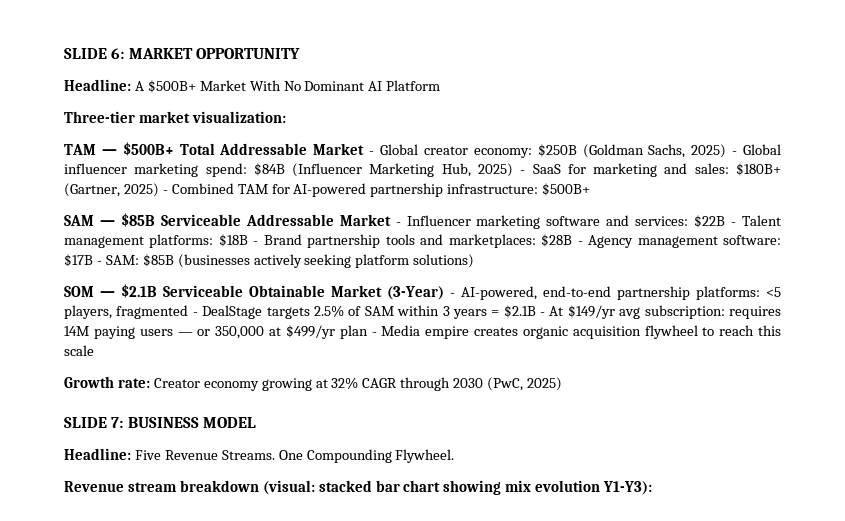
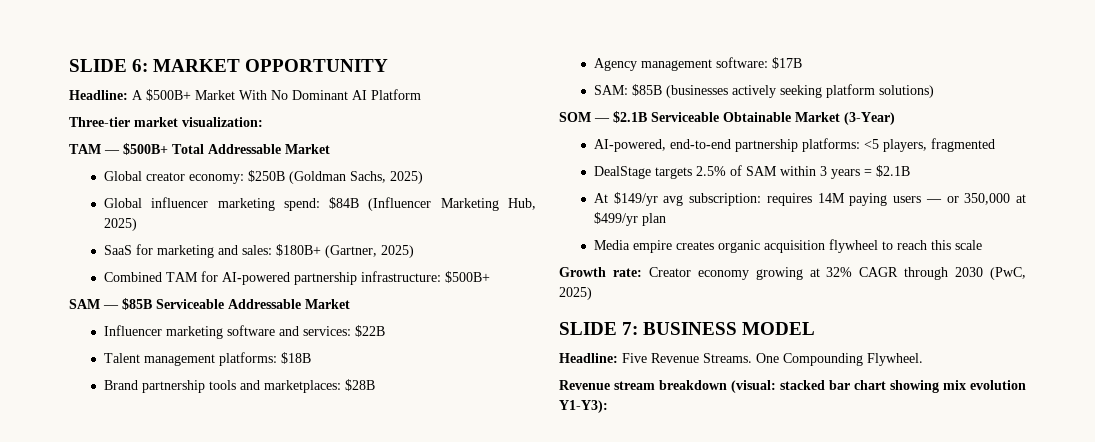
- TAM — $500B+ Total Addressable Market - Global creator economy: $250B (Goldman Sachs, 2025) - Global influencer marketing spend: $84B (Influencer Marketing Hub, 2025) - SaaS for marketing and sales: $180B+ (Gartner, 2025) - Combined TAM for AI-powered partnership infrastructure: $500B+
+ TAM — $500B+ Total Addressable Market
+ Global creator economy: $250B (Goldman Sachs, 2025)
+ Global influencer marketing spend: $84B (Influencer Marketing Hub, 2025)
+ SaaS for marketing and sales: $180B+ (Gartner, 2025)
+ Combined TAM for AI-powered partnership infrastructure: $500B+
- SAM — $85B Serviceable Addressable Market - Influencer marketing software and services: $22B - Talent management platforms: $18B - Brand partnership tools and marketplaces: $28B - Agency management software: $17B - SAM: $85B (businesses actively seeking platform solutions)
+ SAM — $85B Serviceable Addressable Market
+ Influencer marketing software and services: $22B
+ Talent management platforms: $18B
+ Brand partnership tools and marketplaces: $28B
+ Agency management software: $17B
+ SAM: $85B (businesses actively seeking platform solutions)
- SOM — $2.1B Serviceable Obtainable Market (3-Year) - AI-powered, end-to-end partnership platforms: <5 players, fragmented - DealStage targets 2.5% of SAM within 3 years = $2.1B - At $149/yr avg subscription: requires 14M paying users — or 350,000 at $499/yr plan - Media empire creates organic acquisition flywheel to reach this scale
+ SOM — $2.1B Serviceable Obtainable Market (3-Year)
+ AI-powered, end-to-end partnership platforms: <5 players, fragmented
+ DealStage targets 2.5% of SAM within 3 years = $2.1B
+ At $149/yr avg subscription: requires 14M paying users — or 350,000 at $499/yr plan
+ Media empire creates organic acquisition flywheel to reach this scale

